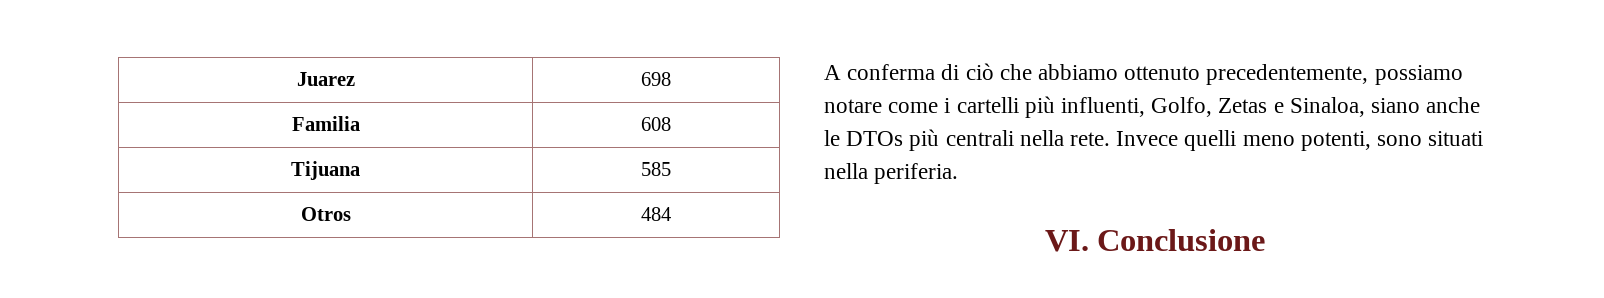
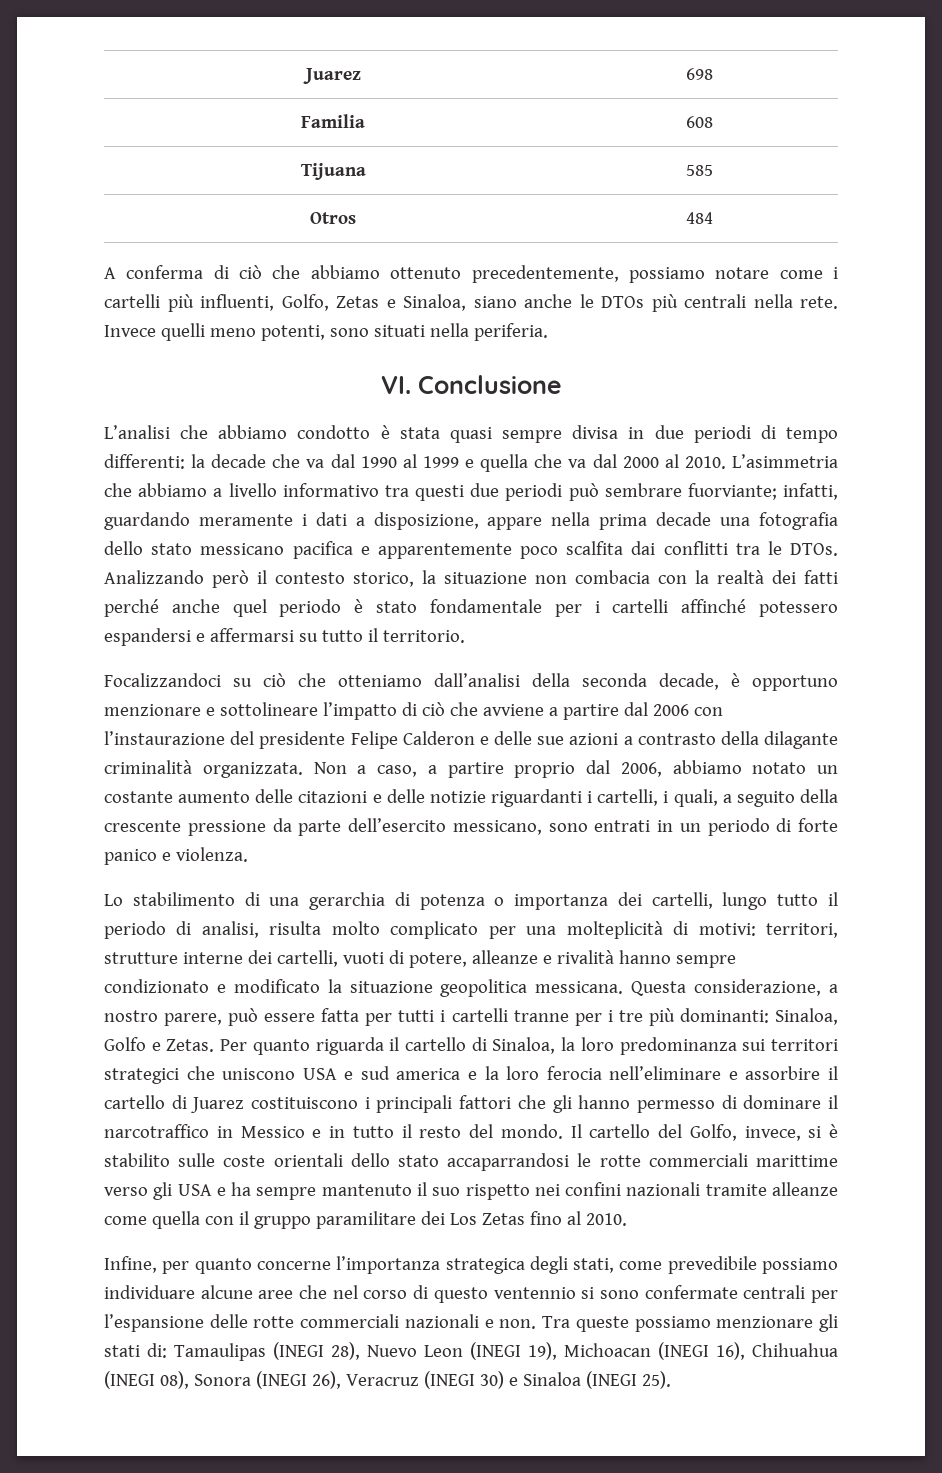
+ L’analisi che abbiamo condotto è stata quasi sempre divisa in due periodi di tempo differenti: la decade che va dal 1990 al 1999 e quella che va dal 2000 al 2010. L’asimmetria che abbiamo a livello informativo tra questi due periodi può sembrare fuorviante; infatti, guardando meramente i dati a disposizione, appare nella prima decade una fotografia dello stato messicano pacifica e apparentemente poco scalfita dai conflitti tra le DTOs. Analizzando però il contesto storico, la situazione non combacia con la realtà dei fatti perché anche quel periodo è stato fondamentale per i cartelli affinché potessero espandersi e affermarsi su tutto il territorio.
+ Focalizzandoci su ciò che otteniamo dall’analisi della seconda decade, è opportuno menzionare e sottolineare l’impatto di ciò che avviene a partire dal 2006 con l’instaurazione del presidente Felipe Calderon e delle sue azioni a contrasto della dilagante criminalità organizzata. Non a caso, a partire proprio dal 2006, abbiamo notato un costante aumento delle citazioni e delle notizie riguardanti i cartelli, i quali, a seguito della crescente pressione da parte dell’esercito messicano, sono entrati in un periodo di forte panico e violenza.
+ Lo stabilimento di una gerarchia di potenza o importanza dei cartelli, lungo tutto il periodo di analisi, risulta molto complicato per una molteplicità di motivi: territori, strutture interne dei cartelli, vuoti di potere, alleanze e rivalità hanno sempre condizionato e modificato la situazione geopolitica messicana. Questa considerazione, a nostro parere, può essere fatta per tutti i cartelli tranne per i tre più dominanti: Sinaloa, Golfo e Zetas. Per quanto riguarda il cartello di Sinaloa, la loro predominanza sui territori strategici che uniscono USA e sud america e la loro ferocia nell’eliminare e assorbire il cartello di Juarez costituiscono i principali fattori che gli hanno permesso di dominare il narcotraffico in Messico e in tutto il resto del mondo. Il cartello del Golfo, invece, si è stabilito sulle coste orientali dello stato accaparrandosi le rotte commerciali marittime verso gli USA e ha sempre mantenuto il suo rispetto nei confini nazionali tramite alleanze come quella con il gruppo paramilitare dei Los Zetas fino al 2010.
+ Infine, per quanto concerne l’importanza strategica degli stati, come prevedibile possiamo individuare alcune aree che nel corso di questo ventennio si sono confermate centrali per l’espansione delle rotte commerciali nazionali e non. Tra queste possiamo menzionare gli stati di: Tamaulipas (INEGI 28), Nuevo Leon (INEGI 19), Michoacan (INEGI 16), Chihuahua (INEGI 08), Sonora (INEGI 26), Veracruz (INEGI 30) e Sinaloa (INEGI 25).

